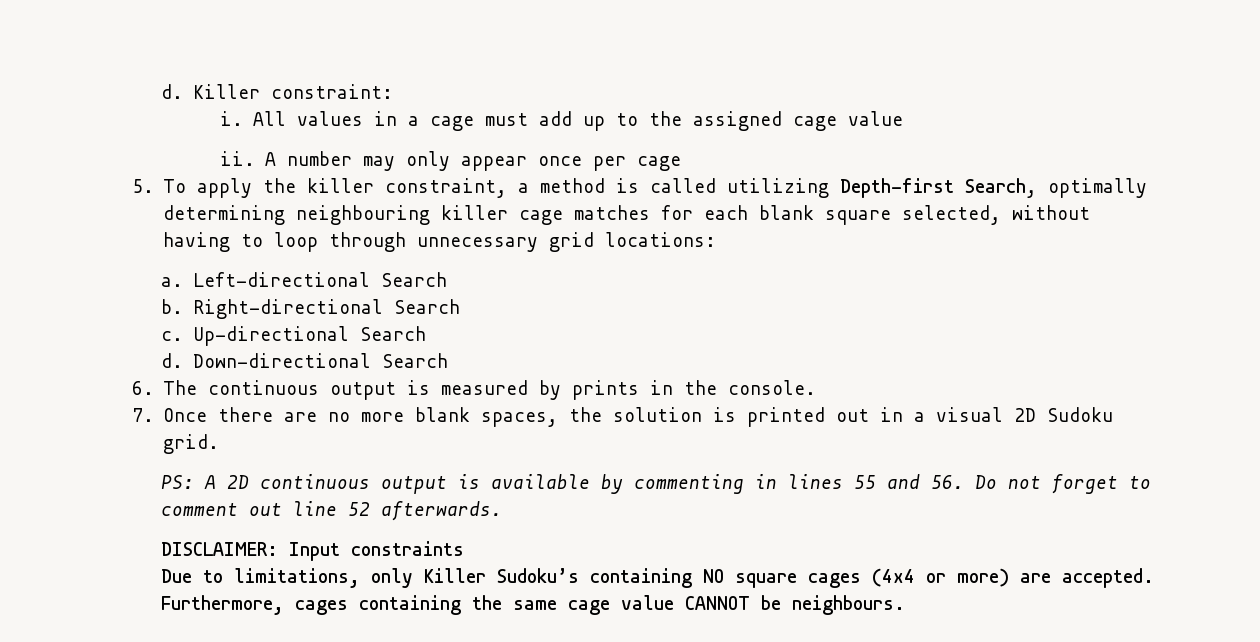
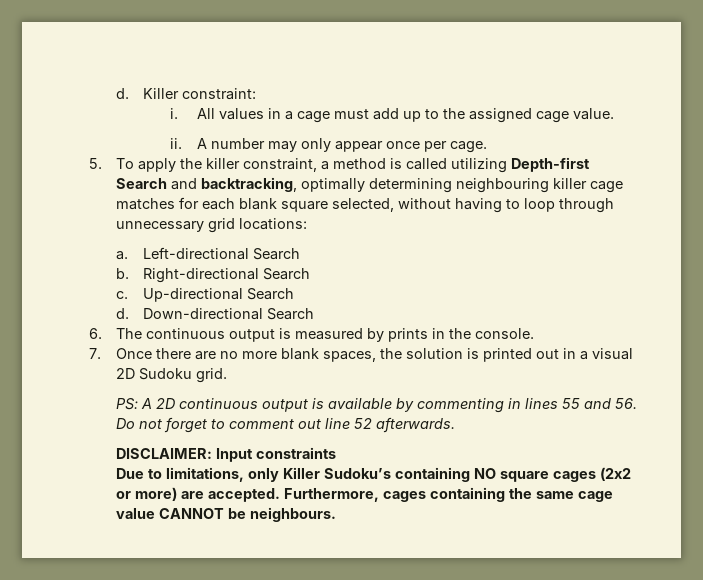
- All values in a cage must add up to the assigned cage value
+ All values in a cage must add up to the assigned cage value.
- A number may only appear once per cage
+ A number may only appear once per cage.
- 5. To apply the killer constraint, a method is called utilizing Depth-first Search, optimally determining neighbouring killer cage matches for each blank square selected, without having to loop through unnecessary grid locations:
+ 5. To apply the killer constraint, a method is called utilizing Depth-first Search and backtracking, optimally determining neighbouring killer cage matches for each blank square selected, without having to loop through unnecessary grid locations:
- Due to limitations, only Killer Sudoku’s containing NO square cages (4x4 or more) are accepted.
+ Due to limitations, only Killer Sudoku’s containing NO square cages (2x2 or more) are accepted.

